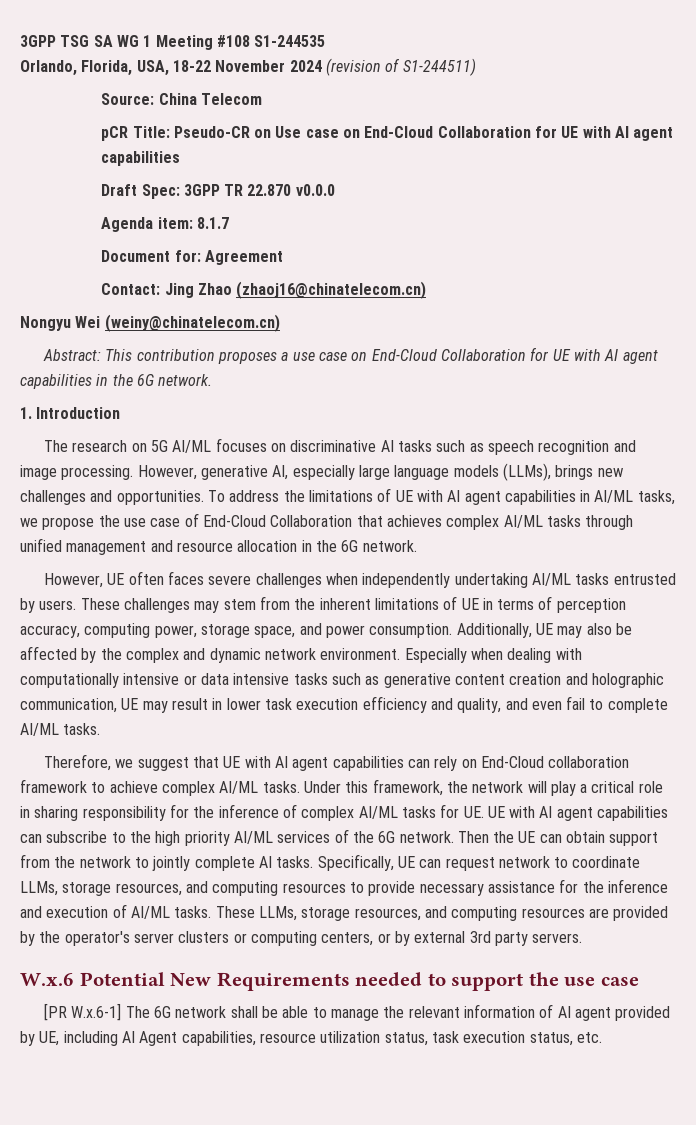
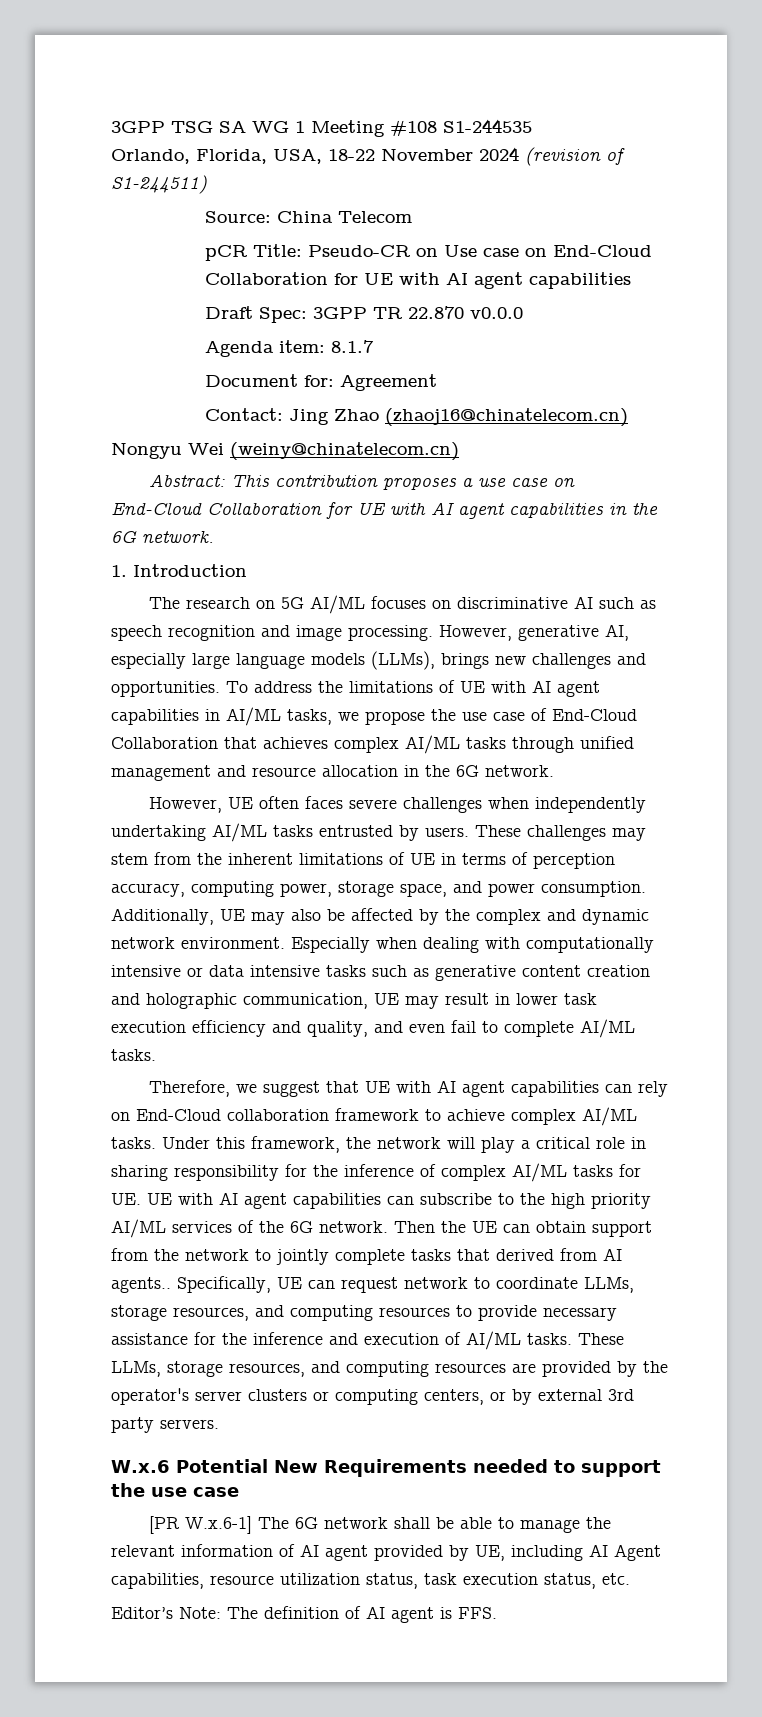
- The research on 5G AI/ML focuses on discriminative AI tasks such as speech recognition and image processing.
+ The research on 5G AI/ML focuses on discriminative AI such as speech recognition and image processing.
- Then the UE can obtain support from the network to jointly complete AI tasks.
+ Then the UE can obtain support from the network to jointly complete tasks that derived from AI agents..
+ Editor’s Note: The definition of AI agent is FFS.

